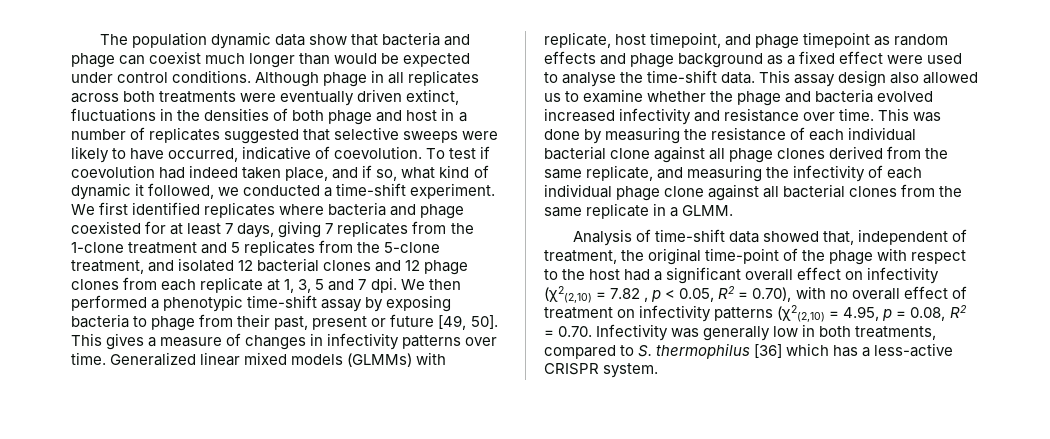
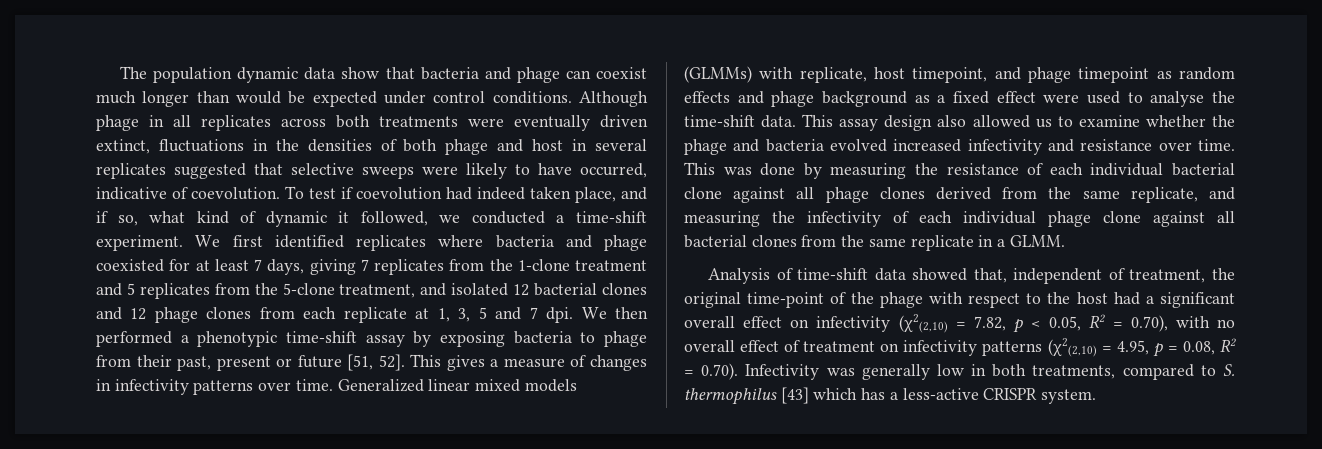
- Although phage in all replicates across both treatments were eventually driven extinct, fluctuations in the densities of both phage and host in a number of replicates suggested that selective sweeps were likely to have occurred, indicative of coevolution.
+ Although phage in all replicates across both treatments were eventually driven extinct, fluctuations in the densities of both phage and host in several replicates suggested that selective sweeps were likely to have occurred, indicative of coevolution.
- We then performed a phenotypic time-shift assay by exposing bacteria to phage from their past, present or future [49, 50].
+ We then performed a phenotypic time-shift assay by exposing bacteria to phage from their past, present or future [51, 52].
- Analysis of time-shift data showed that, independent of treatment, the original time-point of the phage with respect to the host had a significant overall effect on infectivity (χ2(2,10) = 7.82 , p < 0.05, R2 = 0.70), with no overall effect of treatment on infectivity patterns (χ2(2,10) = 4.95, p = 0.08, R2 = 0.70. Infectivity was generally low in both treatments, compared to S. thermophilus [36] which has a less-active CRISPR system.
+ Analysis of time-shift data showed that, independent of treatment, the original time-point of the phage with respect to the host had a significant overall effect on infectivity (χ2(2,10) = 7.82, p < 0.05, R2 = 0.70), with no overall effect of treatment on infectivity patterns (χ2(2,10) = 4.95, p = 0.08, R2 = 0.70). Infectivity was generally low in both treatments, compared to S. thermophilus [43] which has a less-active CRISPR system.

